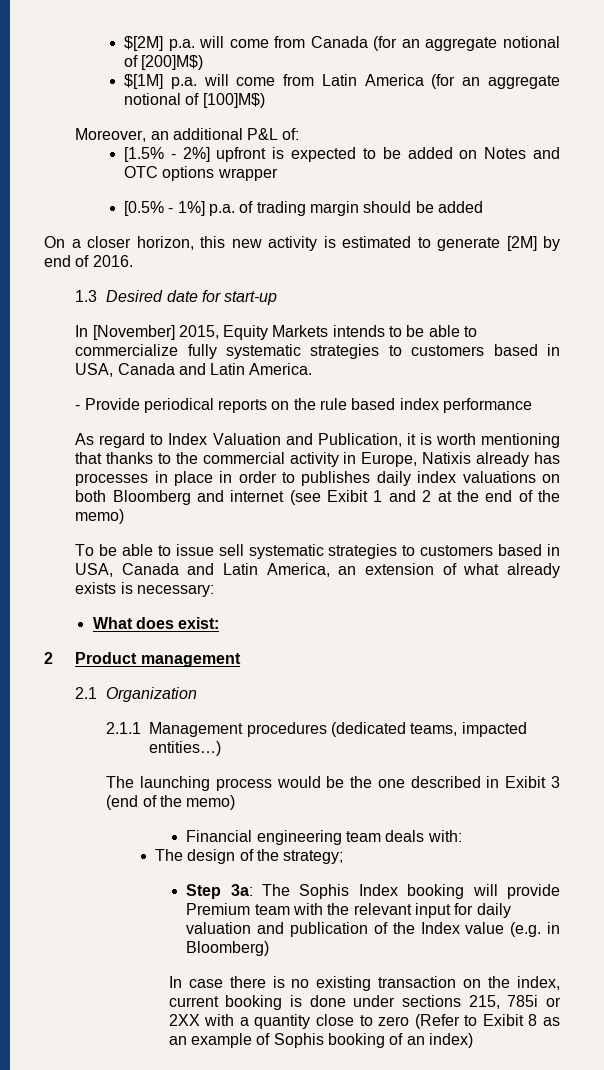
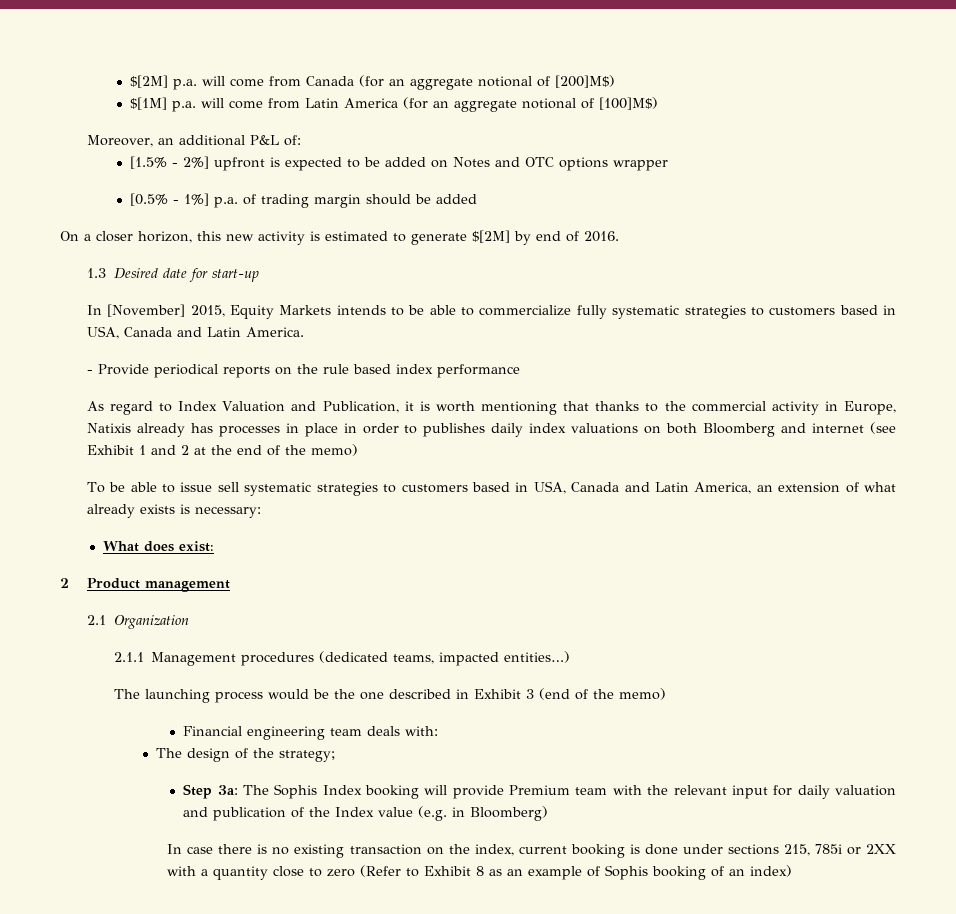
- On a closer horizon, this new activity is estimated to generate [2M] by end of 2016.
+ On a closer horizon, this new activity is estimated to generate $[2M] by end of 2016.
- As regard to Index Valuation and Publication, it is worth mentioning that thanks to the commercial activity in Europe, Natixis already has processes in place in order to publishes daily index valuations on both Bloomberg and internet (see Exibit 1 and 2 at the end of the memo)
+ As regard to Index Valuation and Publication, it is worth mentioning that thanks to the commercial activity in Europe, Natixis already has processes in place in order to publishes daily index valuations on both Bloomberg and internet (see Exhibit 1 and 2 at the end of the memo)
- The launching process would be the one described in Exibit 3 (end of the memo)
+ The launching process would be the one described in Exhibit 3 (end of the memo)
- In case there is no existing transaction on the index, current booking is done under sections 215, 785i or 2XX with a quantity close to zero (Refer to Exibit 8 as an example of Sophis booking of an index)
+ In case there is no existing transaction on the index, current booking is done under sections 215, 785i or 2XX with a quantity close to zero (Refer to Exhibit 8 as an example of Sophis booking of an index)

